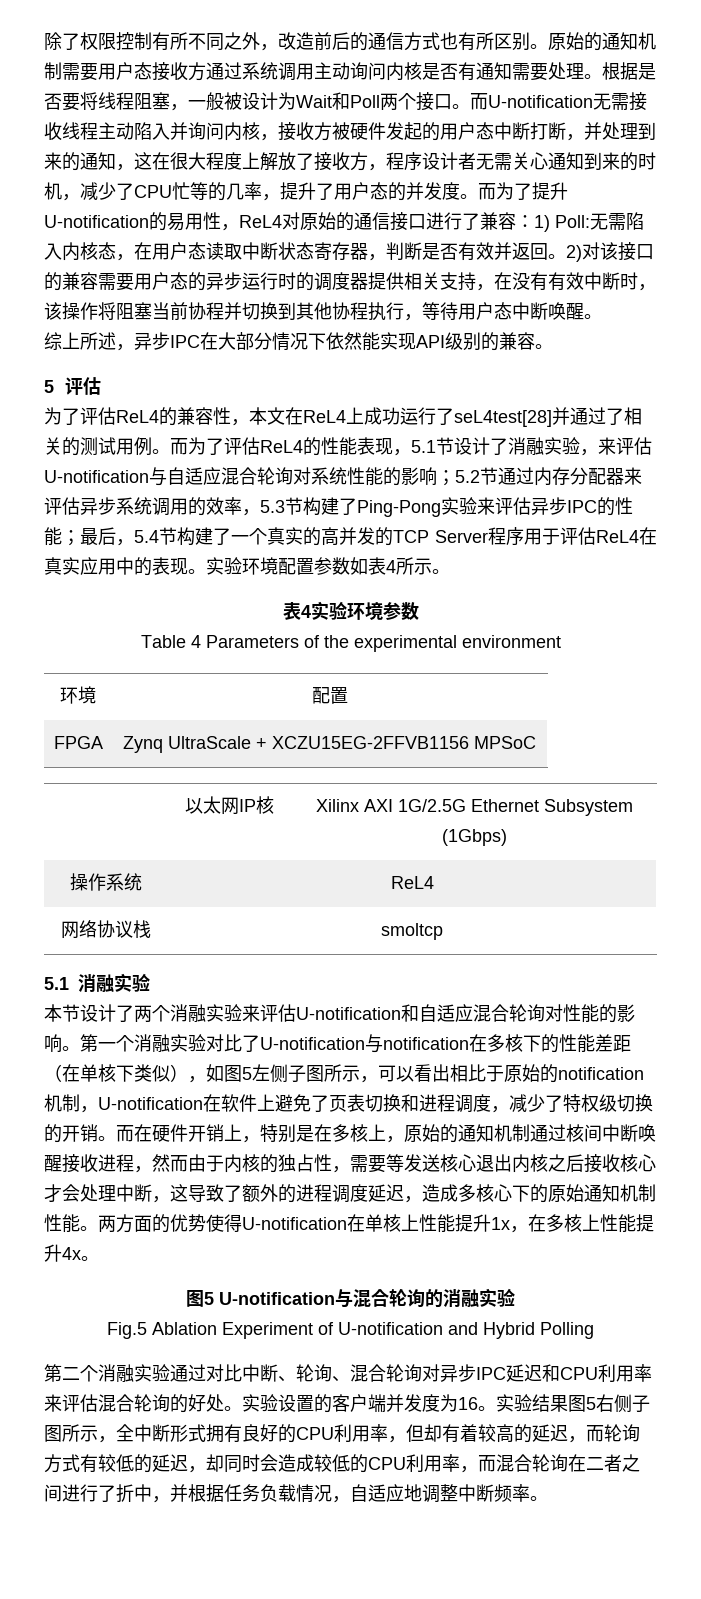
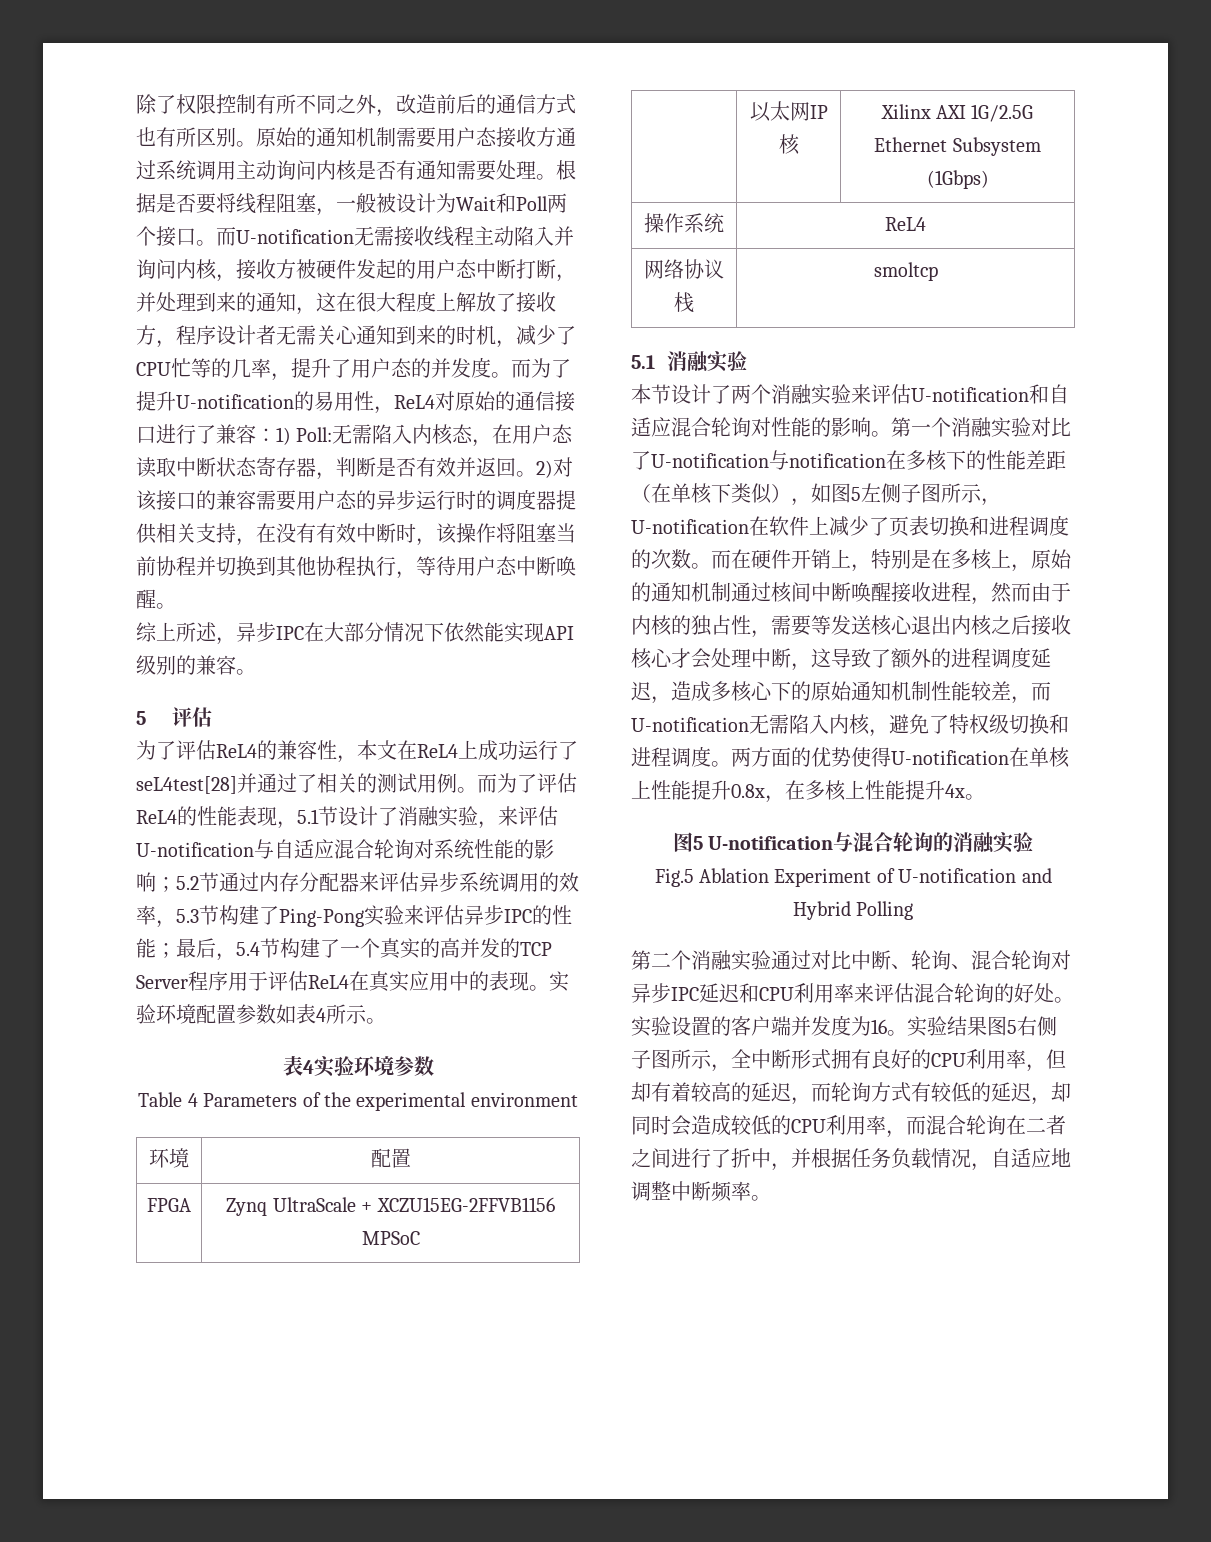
- 第一个消融实验对比了U-notification与notification在多核下的性能差距（在单核下类似），如图5左侧子图所示，可以看出相比于原始的notification机制，U-notification在软件上避免了页表切换和进程调度，减少了特权级切换的开销。
+ 第一个消融实验对比了U-notification与notification在多核下的性能差距（在单核下类似），如图5左侧子图所示，U-notification在软件上减少了页表切换和进程调度的次数。
- 而在硬件开销上，特别是在多核上，原始的通知机制通过核间中断唤醒接收进程，然而由于内核的独占性，需要等发送核心退出内核之后接收核心才会处理中断，这导致了额外的进程调度延迟，造成多核心下的原始通知机制性能。
+ 而在硬件开销上，特别是在多核上，原始的通知机制通过核间中断唤醒接收进程，然而由于内核的独占性，需要等发送核心退出内核之后接收核心才会处理中断，这导致了额外的进程调度延迟，造成多核心下的原始通知机制性能较差，而U-notification无需陷入内核，避免了特权级切换和进程调度。
- 两方面的优势使得U-notification在单核上性能提升1x，在多核上性能提升4x。
+ 两方面的优势使得U-notification在单核上性能提升0.8x，在多核上性能提升4x。

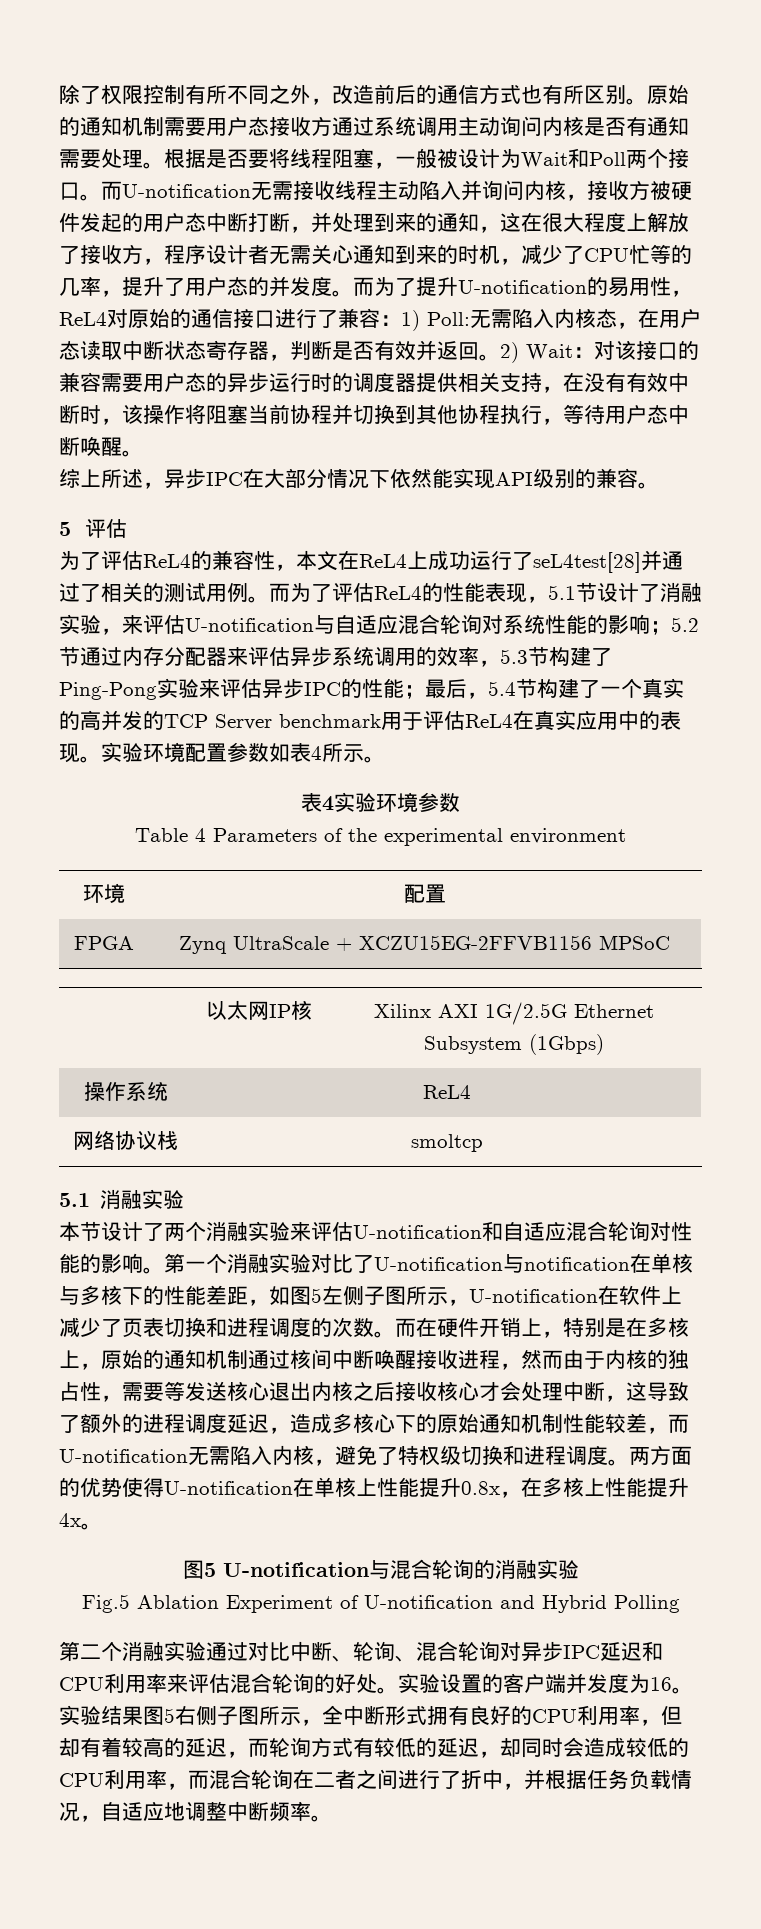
- 2)对该接口的兼容需要用户态的异步运行时的调度器提供相关支持，在没有有效中断时，该操作将阻塞当前协程并切换到其他协程执行，等待用户态中断唤醒。
+ 2) Wait：对该接口的兼容需要用户态的异步运行时的调度器提供相关支持，在没有有效中断时，该操作将阻塞当前协程并切换到其他协程执行，等待用户态中断唤醒。
- 最后，5.4节构建了一个真实的高并发的TCP Server程序用于评估ReL4在真实应用中的表现。
+ 最后，5.4节构建了一个真实的高并发的TCP Server benchmark用于评估ReL4在真实应用中的表现。
- 第一个消融实验对比了U-notification与notification在多核下的性能差距（在单核下类似），如图5左侧子图所示，U-notification在软件上减少了页表切换和进程调度的次数。
+ 第一个消融实验对比了U-notification与notification在单核与多核下的性能差距，如图5左侧子图所示，U-notification在软件上减少了页表切换和进程调度的次数。

